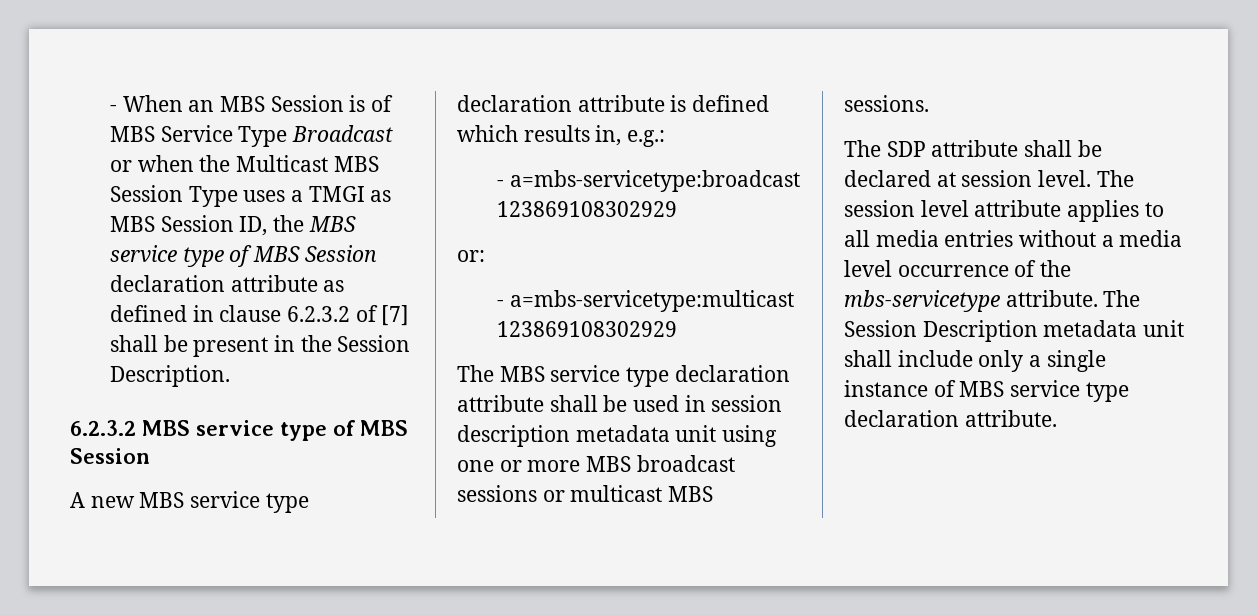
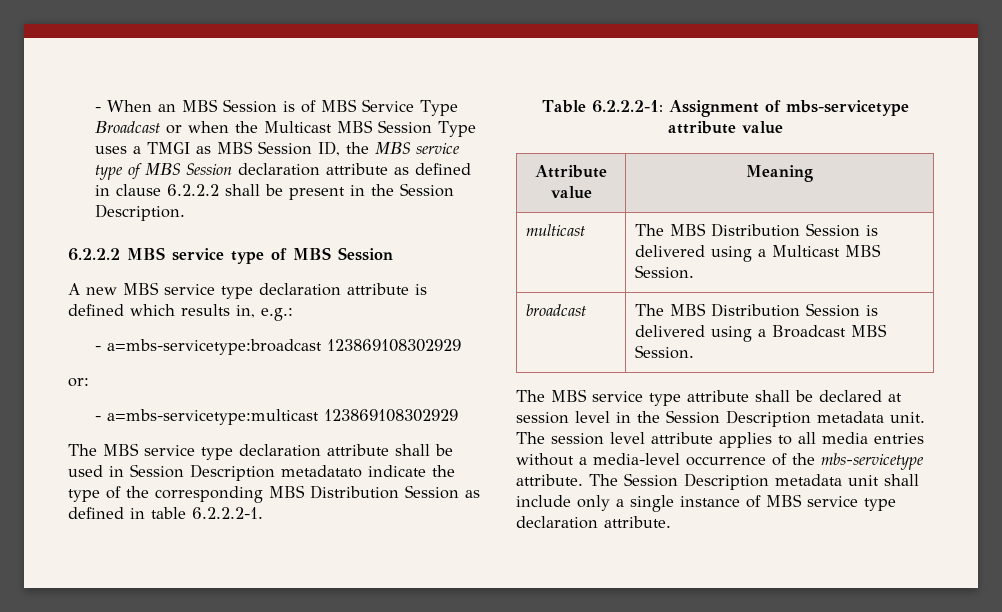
- - When an MBS Session is of MBS Service Type Broadcast or when the Multicast MBS Session Type uses a TMGI as MBS Session ID, the MBS service type of MBS Session declaration attribute as defined in clause 6.2.3.2 of [7] shall be present in the Session Description.
+ - When an MBS Session is of MBS Service Type Broadcast or when the Multicast MBS Session Type uses a TMGI as MBS Session ID, the MBS service type of MBS Session declaration attribute as defined in clause 6.2.2.2 shall be present in the Session Description.
- 6.2.3.2 MBS service type of MBS Session
+ 6.2.2.2 MBS service type of MBS Session
- The MBS service type declaration attribute shall be used in session description metadata unit using one or more MBS broadcast sessions or multicast MBS sessions.
- The SDP attribute shall be declared at session level.
+ The MBS service type declaration attribute shall be used in Session Description metadatato indicate the type of the corresponding MBS Distribution Session as defined in table 6.2.2.2-1.
+ Table 6.2.2.2-1: Assignment of mbs-servicetype attribute value
+ Attribute value | Meaning
+ multicast | The MBS Distribution Session is delivered using a Multicast MBS Session.
+ broadcast | The MBS Distribution Session is delivered using a Broadcast MBS Session.
+ The MBS service type attribute shall be declared at session level in the Session Description metadata unit.
- The session level attribute applies to all media entries without a media level occurrence of the mbs-servicetype attribute.
+ The session level attribute applies to all media entries without a media-level occurrence of the mbs-servicetype attribute.

